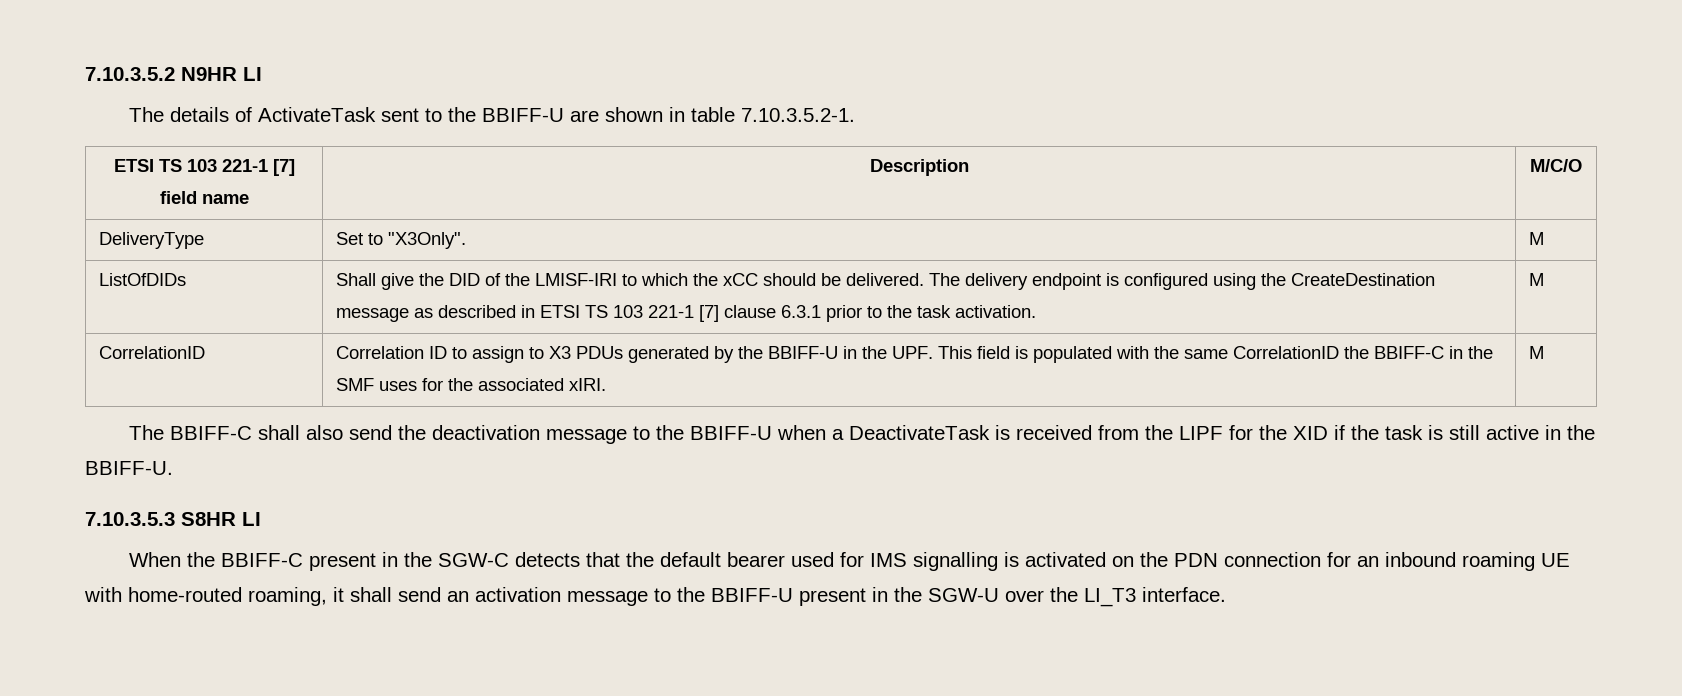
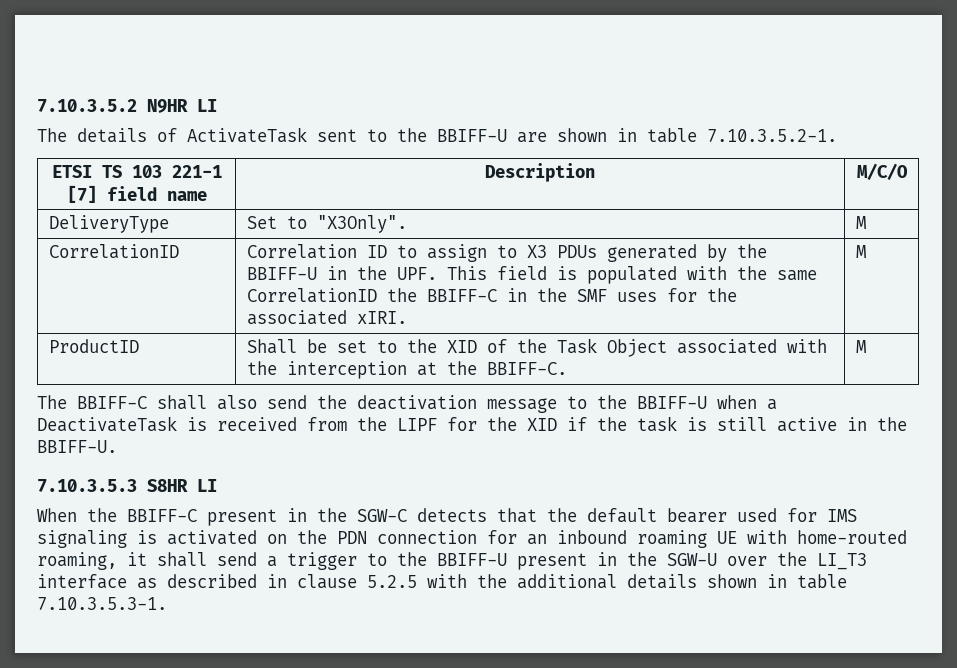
- ListOfDIDs | Shall give the DID of the LMISF-IRI to which the xCC should be delivered. The delivery endpoint is configured using the CreateDestination message as described in ETSI TS 103 221-1 [7] clause 6.3.1 prior to the task activation. | M
+ ProductID | Shall be set to the XID of the Task Object associated with the interception at the BBIFF-C. | M
- When the BBIFF-C present in the SGW-C detects that the default bearer used for IMS signalling is activated on the PDN connection for an inbound roaming UE with home-routed roaming, it shall send an activation message to the BBIFF-U present in the SGW-U over the LI_T3 interface.
+ When the BBIFF-C present in the SGW-C detects that the default bearer used for IMS signaling is activated on the PDN connection for an inbound roaming UE with home-routed roaming, it shall send a trigger to the BBIFF-U present in the SGW-U over the LI_T3 interface as described in clause 5.2.5 with the additional details shown in table 7.10.3.5.3-1.

